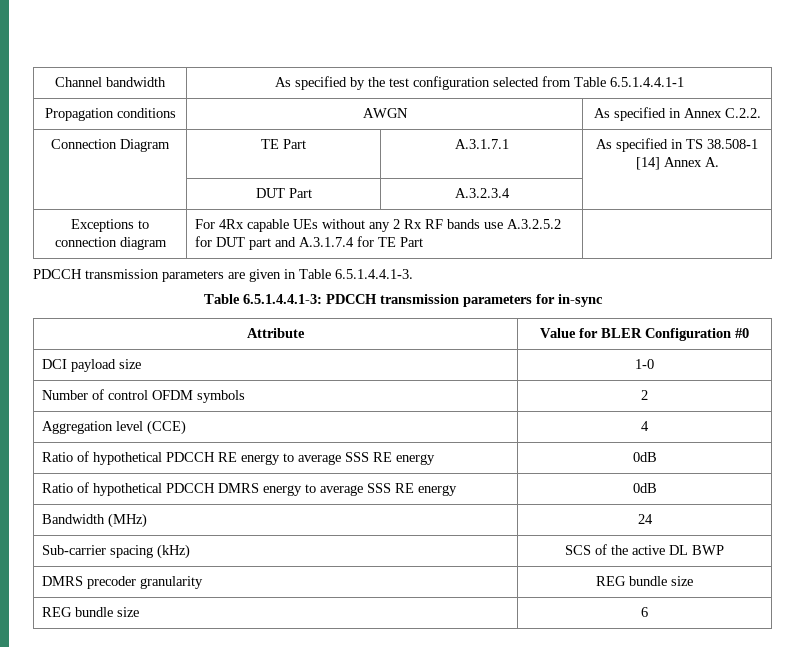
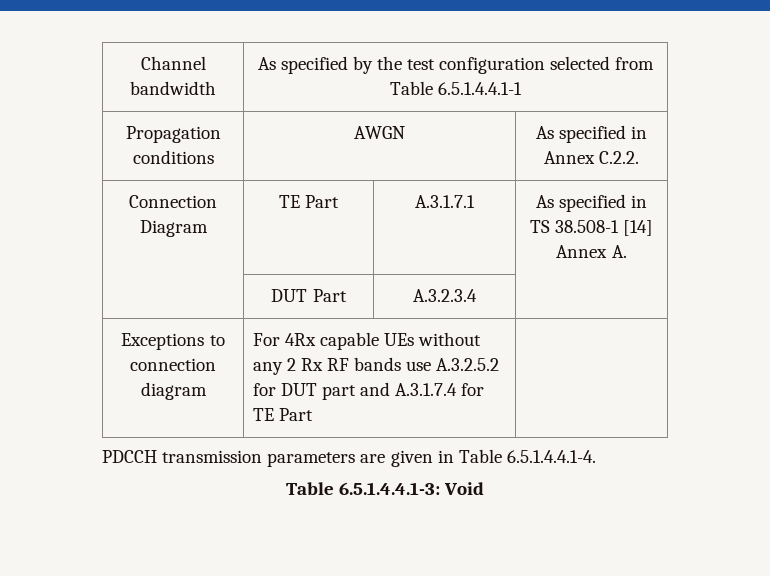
- PDCCH transmission parameters are given in Table 6.5.1.4.4.1-3.
+ PDCCH transmission parameters are given in Table 6.5.1.4.4.1-4.
- Table 6.5.1.4.4.1-3: PDCCH transmission parameters for in-sync
- Attribute | Value for BLER Configuration #0
- DCI payload size | 1-0
- Number of control OFDM symbols | 2
- Aggregation level (CCE) | 4
- Ratio of hypothetical PDCCH RE energy to average SSS RE energy | 0dB
- Ratio of hypothetical PDCCH DMRS energy to average SSS RE energy | 0dB
- Bandwidth (MHz) | 24
- Sub-carrier spacing (kHz) | SCS of the active DL BWP
- DMRS precoder granularity | REG bundle size
- REG bundle size | 6
+ Table 6.5.1.4.4.1-3: Void

